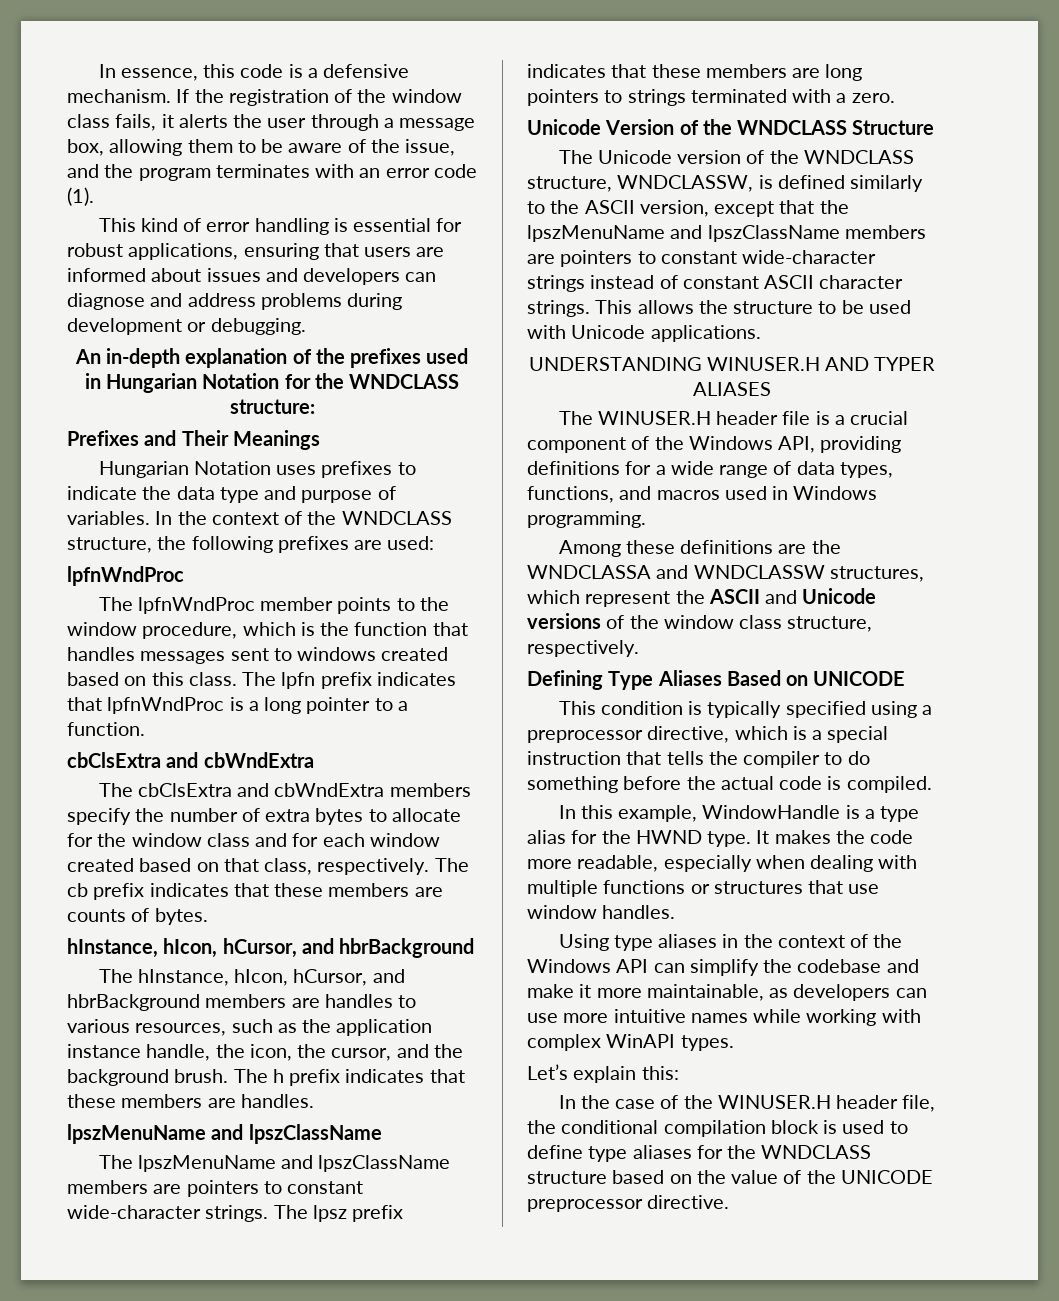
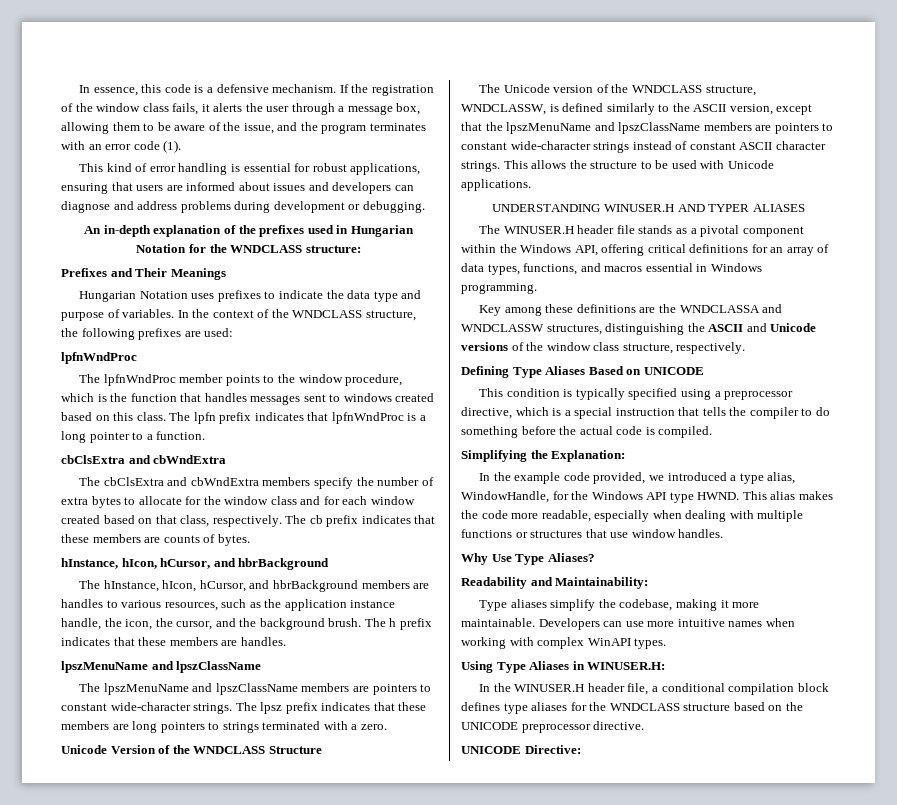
- The WINUSER.H header file is a crucial component of the Windows API, providing definitions for a wide range of data types, functions, and macros used in Windows programming.
+ The WINUSER.H header file stands as a pivotal component within the Windows API, offering critical definitions for an array of data types, functions, and macros essential in Windows programming.
- Among these definitions are the WNDCLASSA and WNDCLASSW structures, which represent the ASCII and Unicode versions of the window class structure, respectively.
+ Key among these definitions are the WNDCLASSA and WNDCLASSW structures, distinguishing the ASCII and Unicode versions of the window class structure, respectively.
- In this example, WindowHandle is a type alias for the HWND type. It makes the code more readable, especially when dealing with multiple functions or structures that use window handles.
+ Simplifying the Explanation:
+ In the example code provided, we introduced a type alias, WindowHandle, for the Windows API type HWND. This alias makes the code more readable, especially when dealing with multiple functions or structures that use window handles.
- Using type aliases in the context of the Windows API can simplify the codebase and make it more maintainable, as developers can use more intuitive names while working with complex WinAPI types.
+ Why Use Type Aliases?
+ Readability and Maintainability:
+ Type aliases simplify the codebase, making it more maintainable. Developers can use more intuitive names when working with complex WinAPI types.
- Let’s explain this:
- In the case of the WINUSER.H header file, the conditional compilation block is used to define type aliases for the WNDCLASS structure based on the value of the UNICODE preprocessor directive.
+ Using Type Aliases in WINUSER.H:
+ In the WINUSER.H header file, a conditional compilation block defines type aliases for the WNDCLASS structure based on the UNICODE preprocessor directive.
+ UNICODE Directive:

